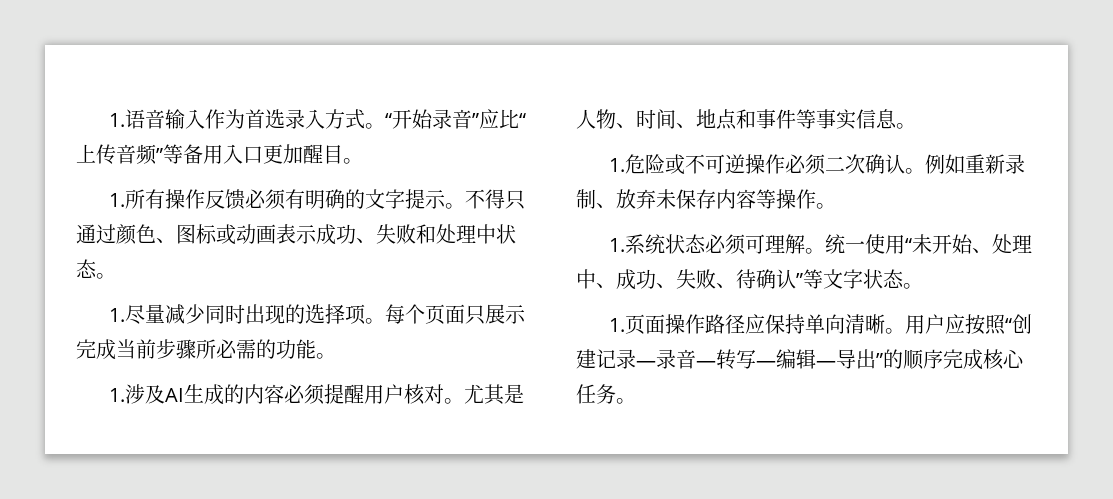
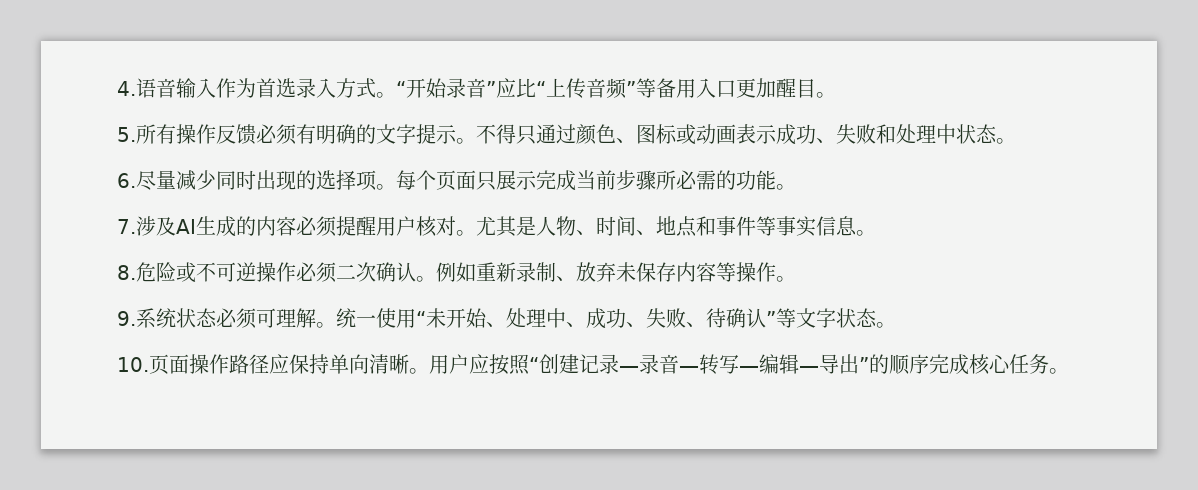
- 1.语音输入作为首选录入方式。
+ 4.语音输入作为首选录入方式。
- 1.所有操作反馈必须有明确的文字提示。
+ 5.所有操作反馈必须有明确的文字提示。
- 1.尽量减少同时出现的选择项。
+ 6.尽量减少同时出现的选择项。
- 1.涉及AI生成的内容必须提醒用户核对。
+ 7.涉及AI生成的内容必须提醒用户核对。
- 1.危险或不可逆操作必须二次确认。
+ 8.危险或不可逆操作必须二次确认。
- 1.系统状态必须可理解。
+ 9.系统状态必须可理解。
- 1.页面操作路径应保持单向清晰。
+ 10.页面操作路径应保持单向清晰。

